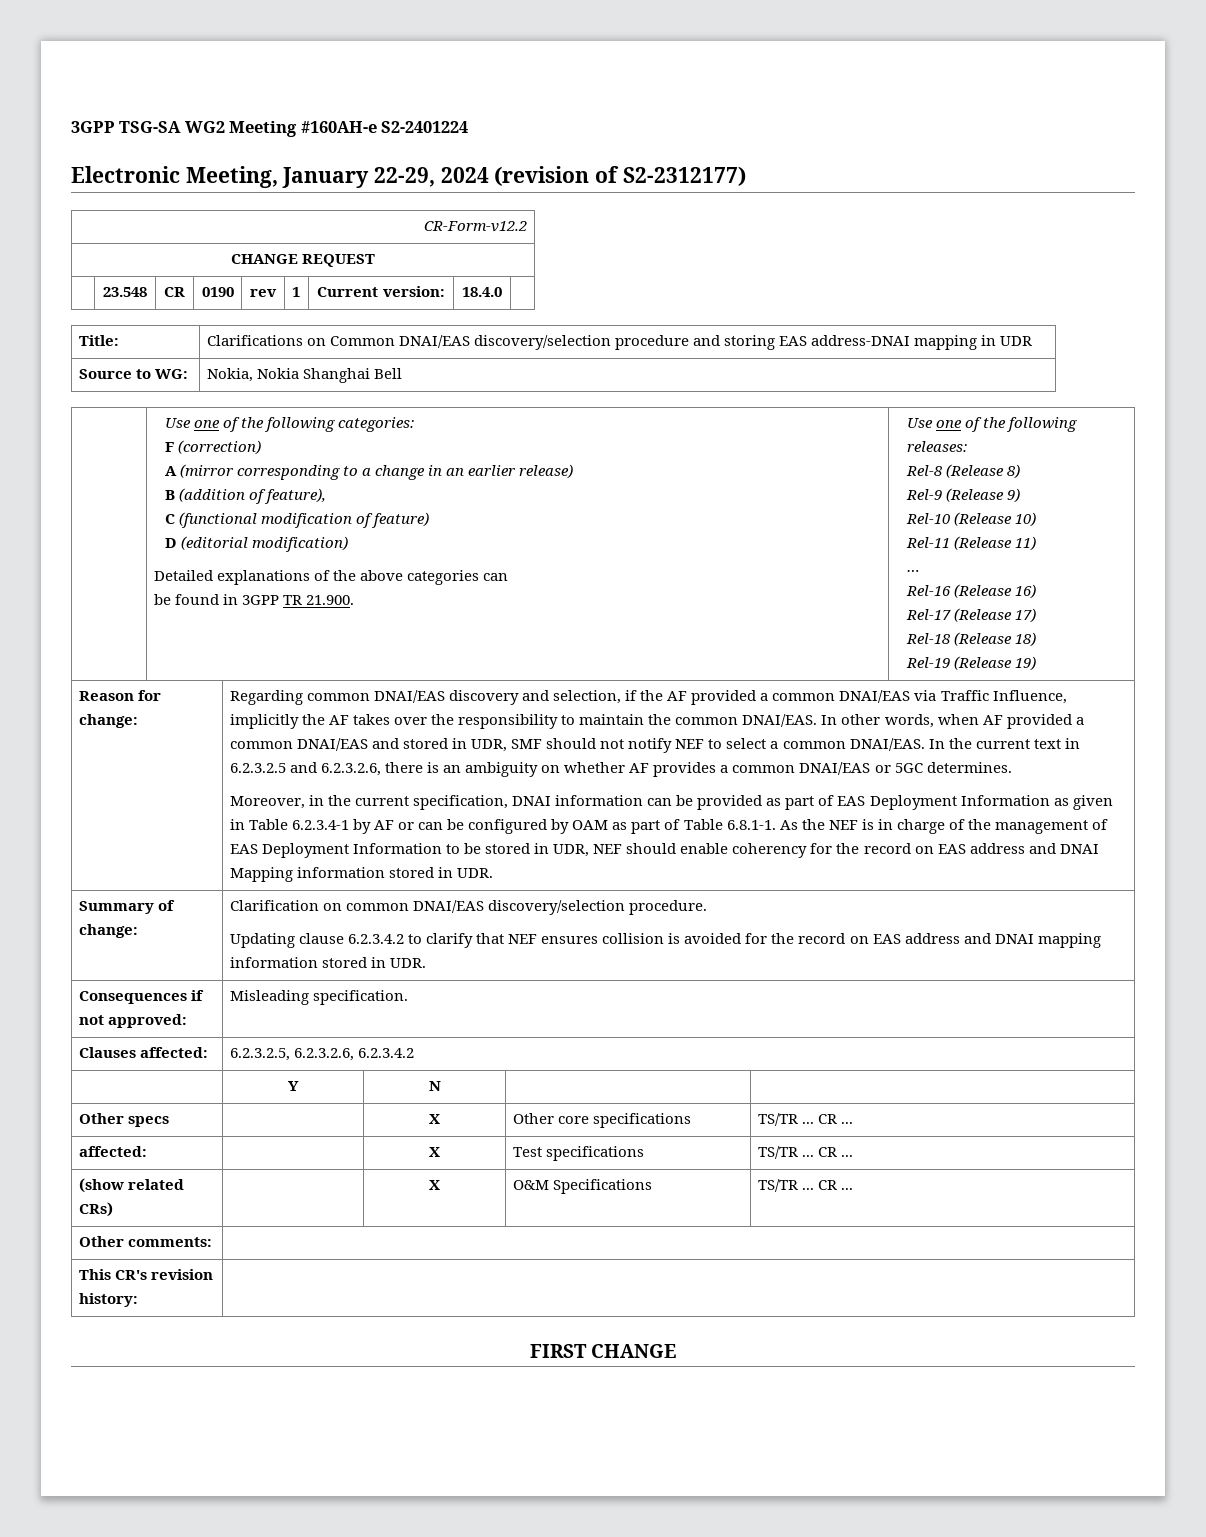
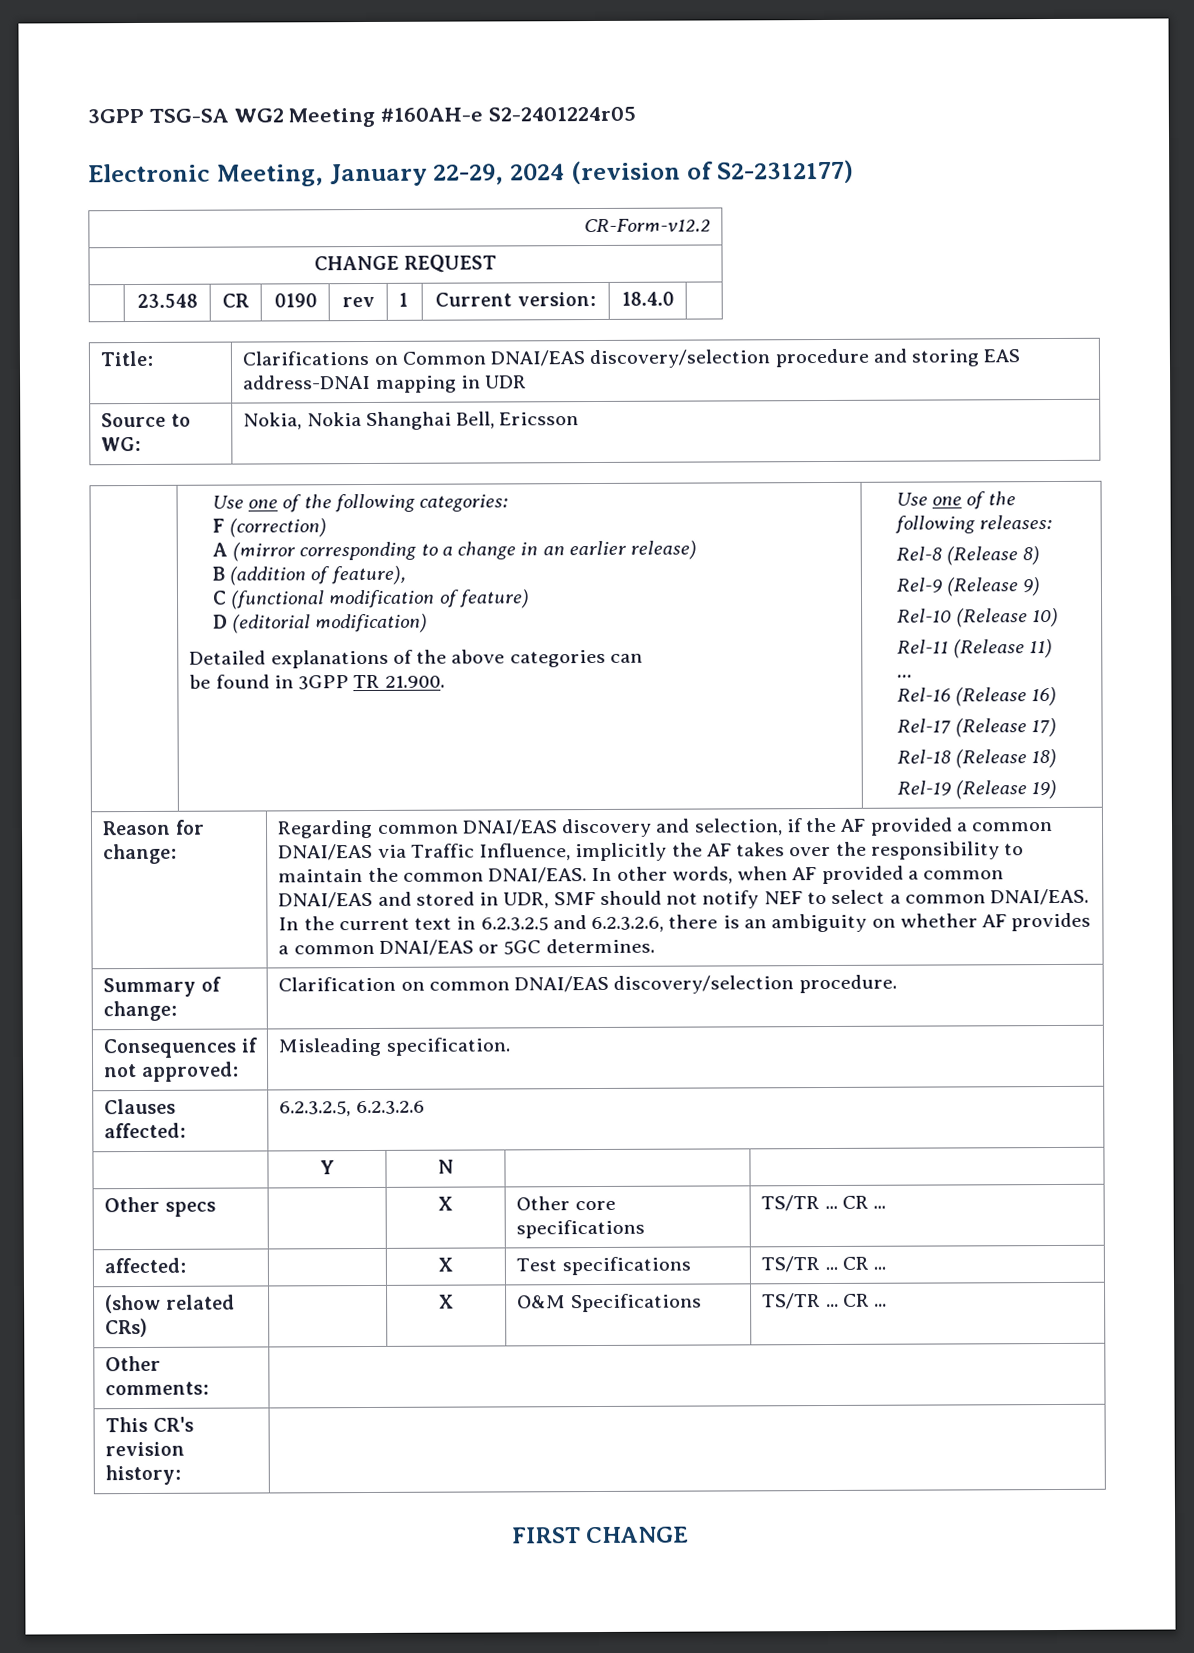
- 3GPP TSG-SA WG2 Meeting #160AH-e S2-2401224
+ 3GPP TSG-SA WG2 Meeting #160AH-e S2-2401224r05
- Source to WG: | Nokia, Nokia Shanghai Bell
+ Source to WG: | Nokia, Nokia Shanghai Bell, Ericsson
- Moreover, in the current specification, DNAI information can be provided as part of EAS Deployment Information as given in Table 6.2.3.4-1 by AF or can be configured by OAM as part of Table 6.8.1-1. As the NEF is in charge of the management of EAS Deployment Information to be stored in UDR, NEF should enable coherency for the record on EAS address and DNAI Mapping information stored in UDR.
  Summary of change: | Clarification on common DNAI/EAS discovery/selection procedure.
- Updating clause 6.2.3.4.2 to clarify that NEF ensures collision is avoided for the record on EAS address and DNAI mapping information stored in UDR.
- Clauses affected: | 6.2.3.2.5, 6.2.3.2.6, 6.2.3.4.2
+ Clauses affected: | 6.2.3.2.5, 6.2.3.2.6

